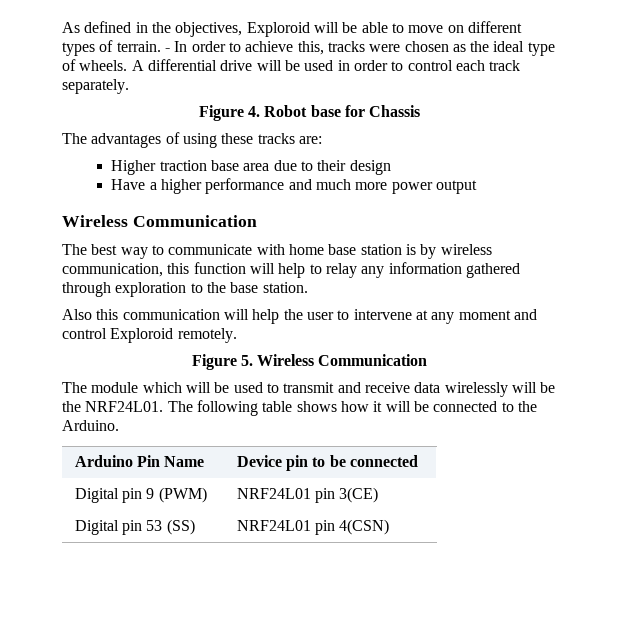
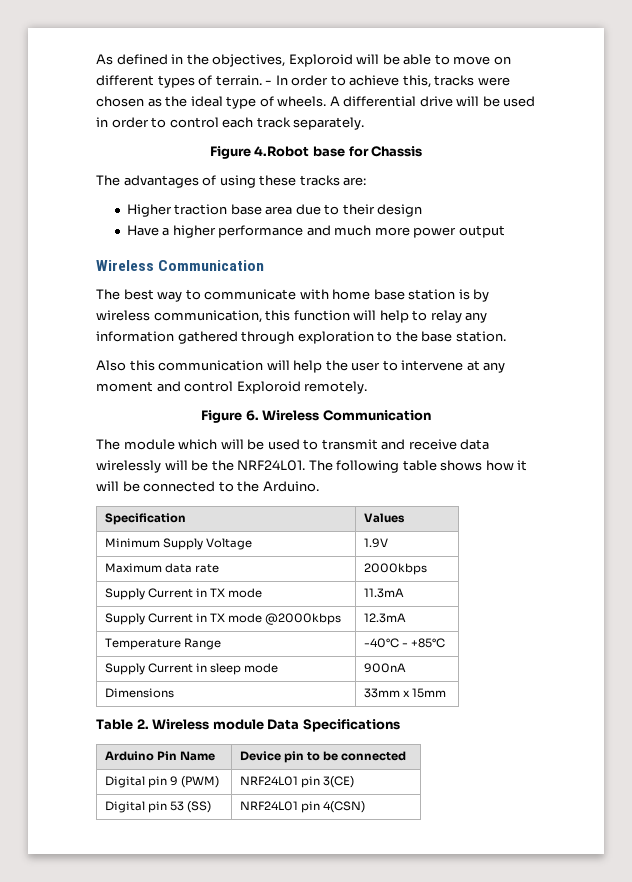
- Figure 4. Robot base for Chassis
+ Figure 4.Robot base for Chassis
- Figure 5. Wireless Communication
+ Figure 6. Wireless Communication
+ Specification | Values
+ Minimum Supply Voltage | 1.9V
+ Maximum data rate | 2000kbps
+ Supply Current in TX mode | 11.3mA
+ Supply Current in TX mode @2000kbps | 12.3mA
+ Temperature Range | -40°C - +85°C
+ Supply Current in sleep mode | 900nA
+ Dimensions | 33mm x 15mm
+ Table 2. Wireless module Data Specifications

